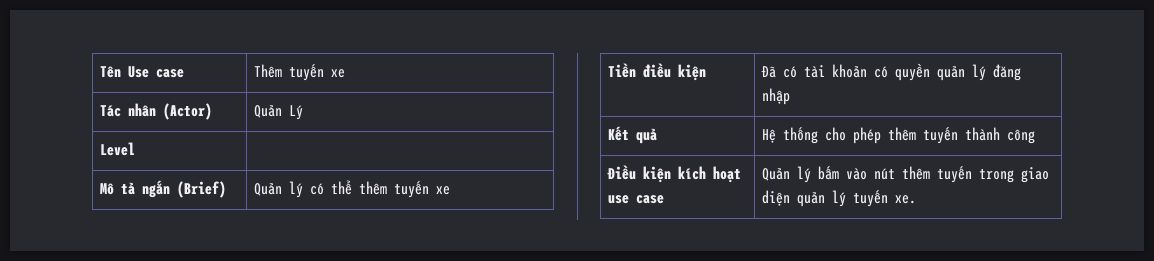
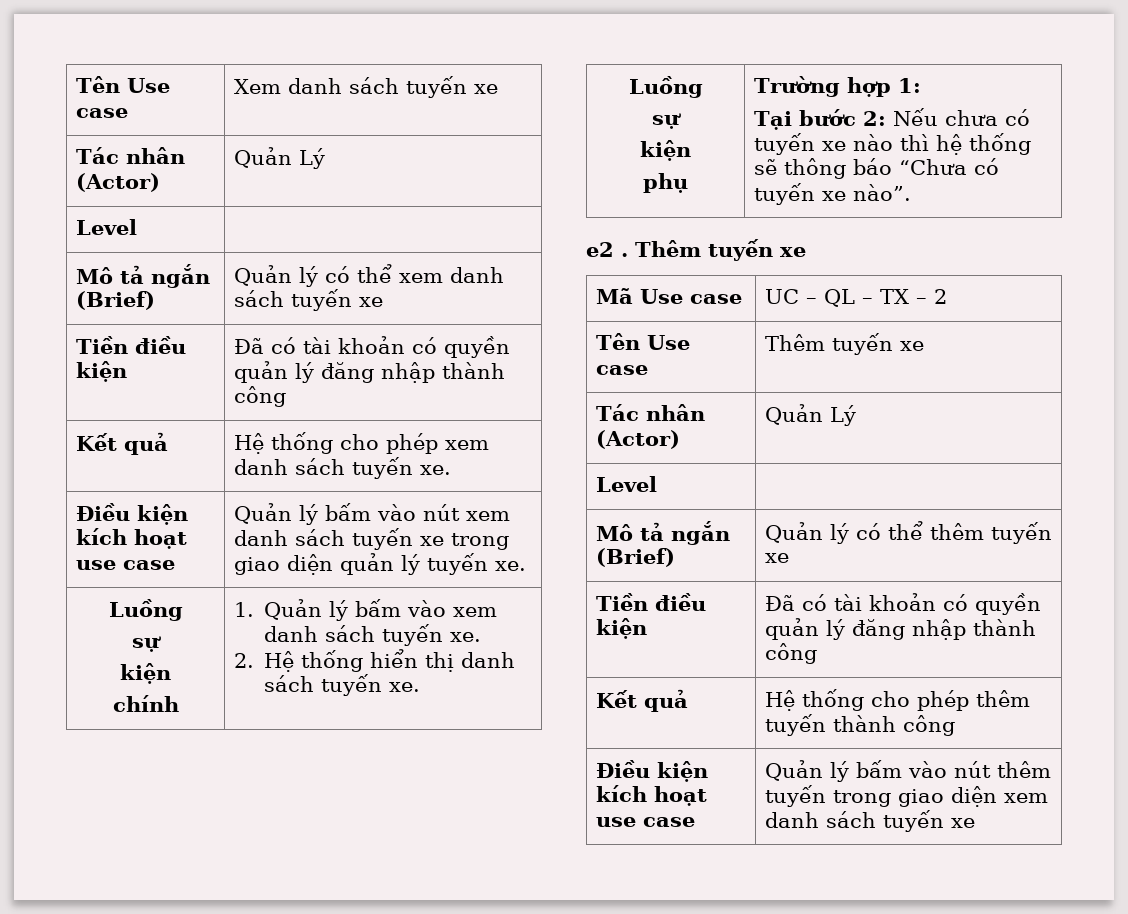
+ Tên Use case | Xem danh sách tuyến xe
+ Tác nhân (Actor) | Quản Lý
+ Level |
+ Mô tả ngắn (Brief) | Quản lý có thể xem danh sách tuyến xe
+ Tiền điều kiện | Đã có tài khoản có quyền quản lý đăng nhập thành công
+ Kết quả | Hệ thống cho phép xem danh sách tuyến xe.
+ Điều kiện kích hoạt use case | Quản lý bấm vào nút xem danh sách tuyến xe trong giao diện quản lý tuyến xe.
+ Luồng
+ sự
+ kiện
+ chính | 1. Quản lý bấm vào xem danh sách tuyến xe.
+ 2. Hệ thống hiển thị danh sách tuyến xe.
+ Luồng
+ sự
+ kiện
+ phụ | Trường hợp 1:
+ Tại bước 2: Nếu chưa có tuyến xe nào thì hệ thống sẽ thông báo “Chưa có tuyến xe nào”.
+ e2 . Thêm tuyến xe
+ Mã Use case | UC – QL – TX – 2
  Mô tả ngắn (Brief) | Quản lý có thể thêm tuyến xe
- Tiền điều kiện | Đã có tài khoản có quyền quản lý đăng nhập
+ Tiền điều kiện | Đã có tài khoản có quyền quản lý đăng nhập thành công
- Điều kiện kích hoạt use case | Quản lý bấm vào nút thêm tuyến trong giao diện quản lý tuyến xe.
+ Điều kiện kích hoạt use case | Quản lý bấm vào nút thêm tuyến trong giao diện xem danh sách tuyến xe

